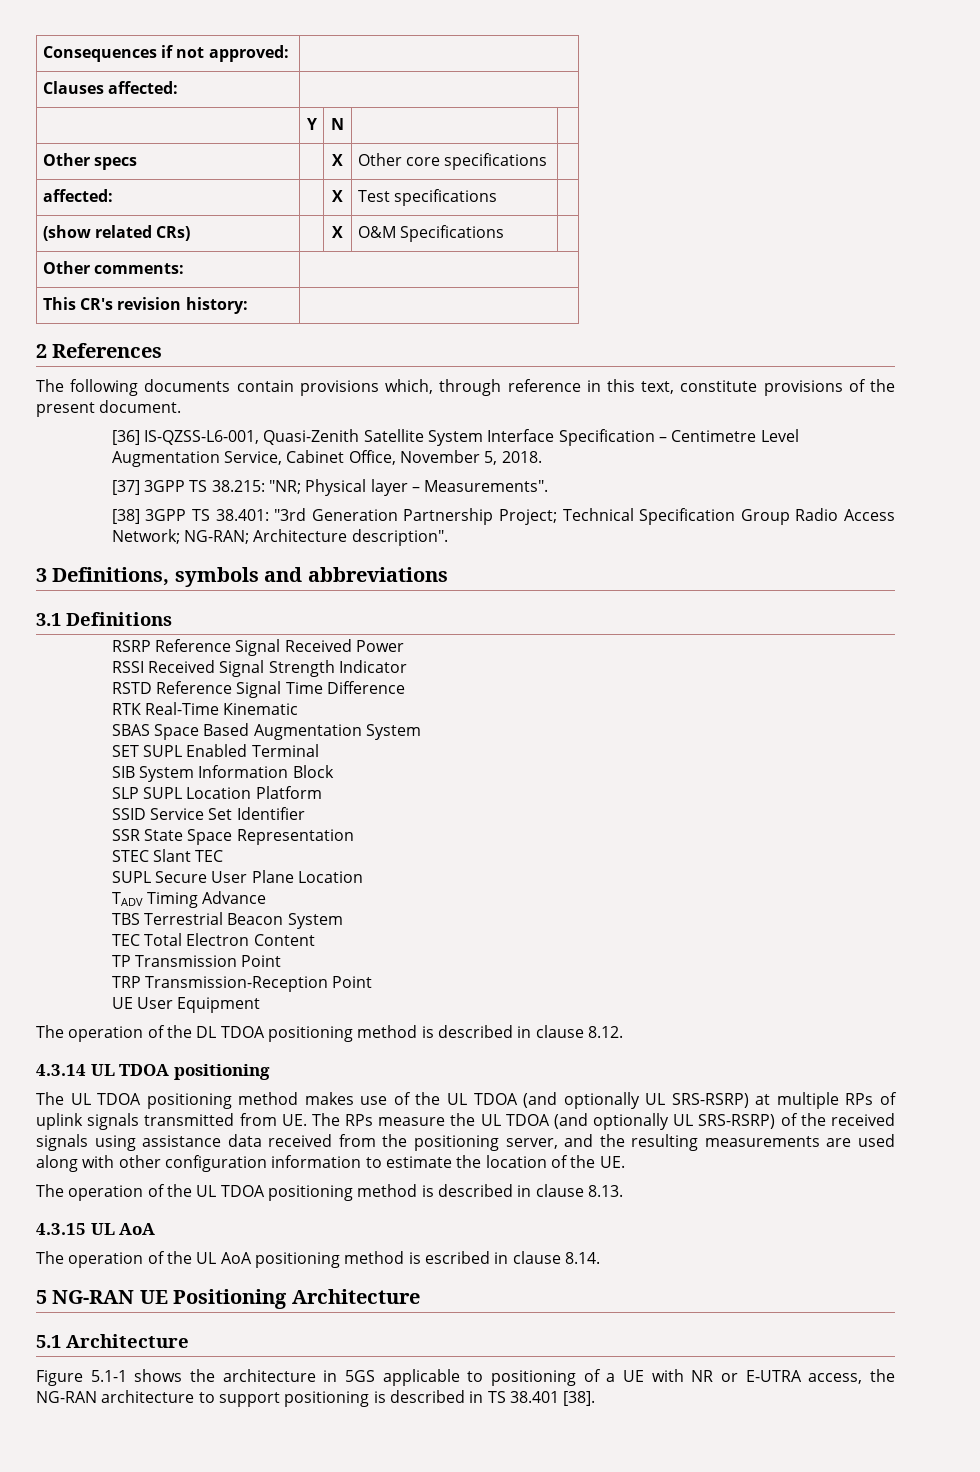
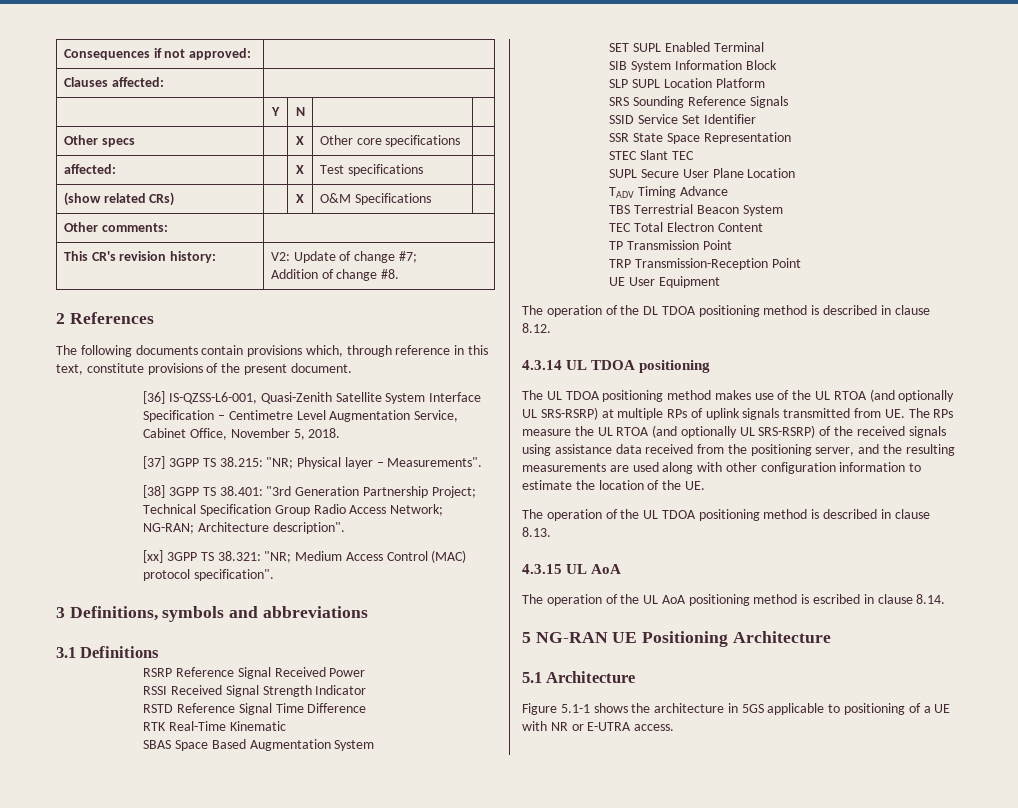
- This CR's revision history: |
+ This CR's revision history: | V2: Update of change #7;
+ Addition of change #8.
+ [xx] 3GPP TS 38.321: "NR; Medium Access Control (MAC) protocol specification".
+ SRS Sounding Reference Signals
- The UL TDOA positioning method makes use of the UL TDOA (and optionally UL SRS-RSRP) at multiple RPs of uplink signals transmitted from UE. The RPs measure the UL TDOA (and optionally UL SRS-RSRP) of the received signals using assistance data received from the positioning server, and the resulting measurements are used along with other configuration information to estimate the location of the UE.
+ The UL TDOA positioning method makes use of the UL RTOA (and optionally UL SRS-RSRP) at multiple RPs of uplink signals transmitted from UE. The RPs measure the UL RTOA (and optionally UL SRS-RSRP) of the received signals using assistance data received from the positioning server, and the resulting measurements are used along with other configuration information to estimate the location of the UE.
- Figure 5.1-1 shows the architecture in 5GS applicable to positioning of a UE with NR or E-UTRA access, the NG-RAN architecture to support positioning is described in TS 38.401 [38].
+ Figure 5.1-1 shows the architecture in 5GS applicable to positioning of a UE with NR or E-UTRA access.

